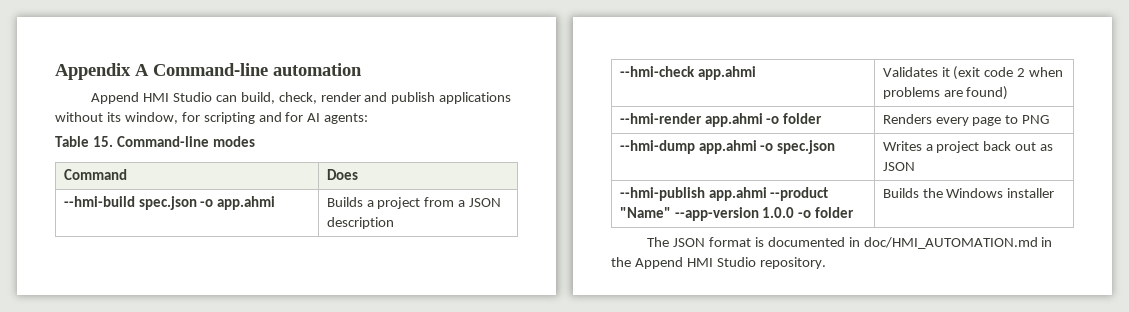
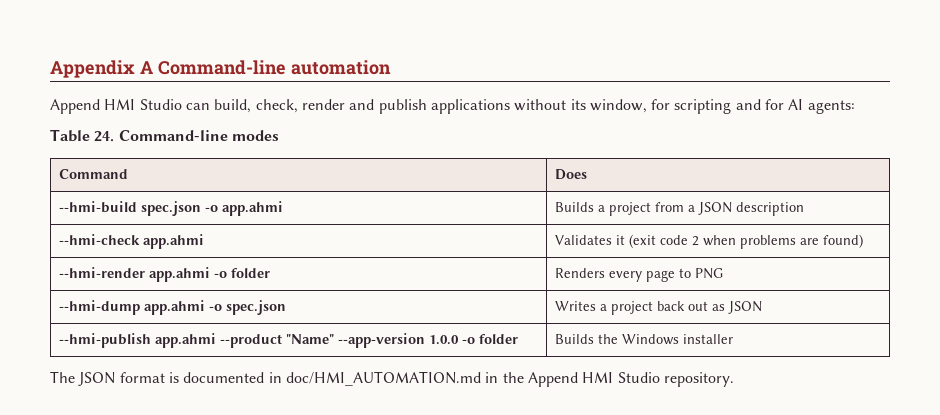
- Table 15. Command-line modes
+ Table 24. Command-line modes

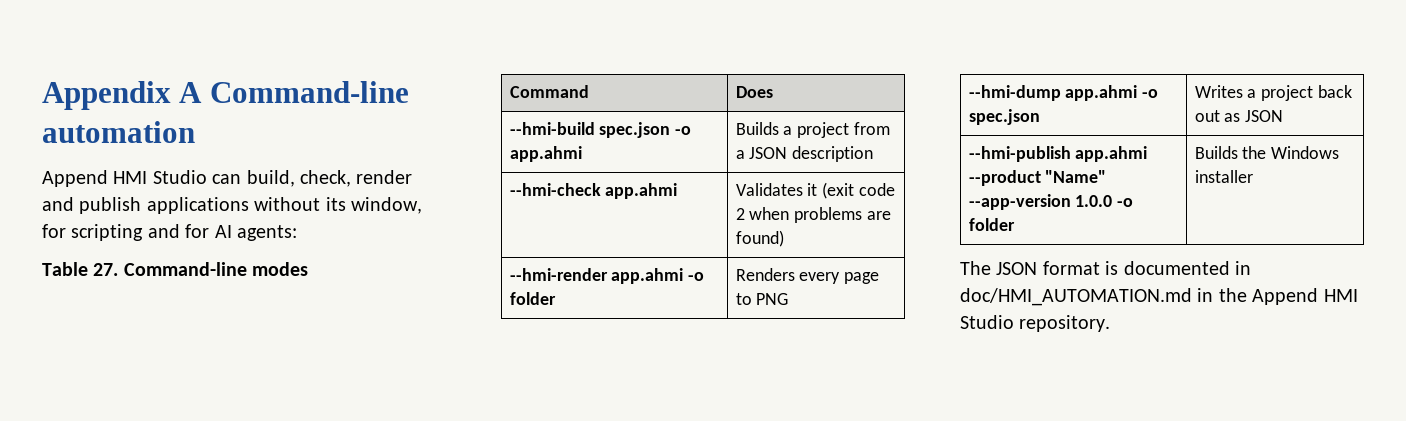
- Table 24. Command-line modes
+ Table 27. Command-line modes

